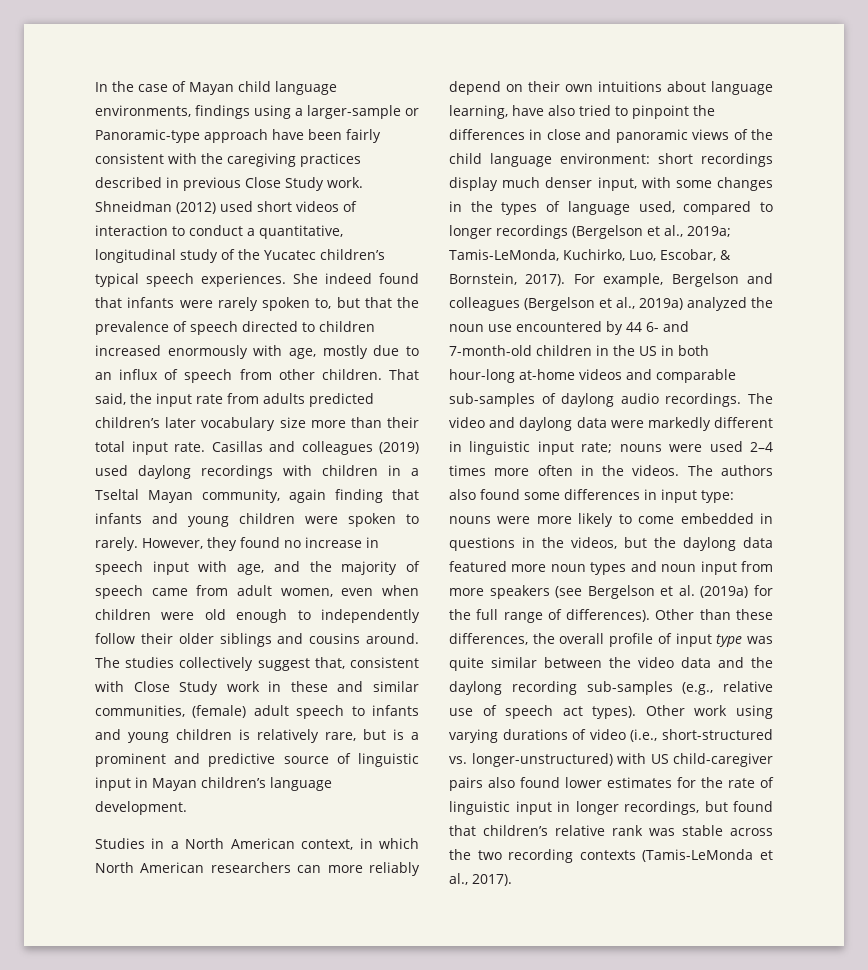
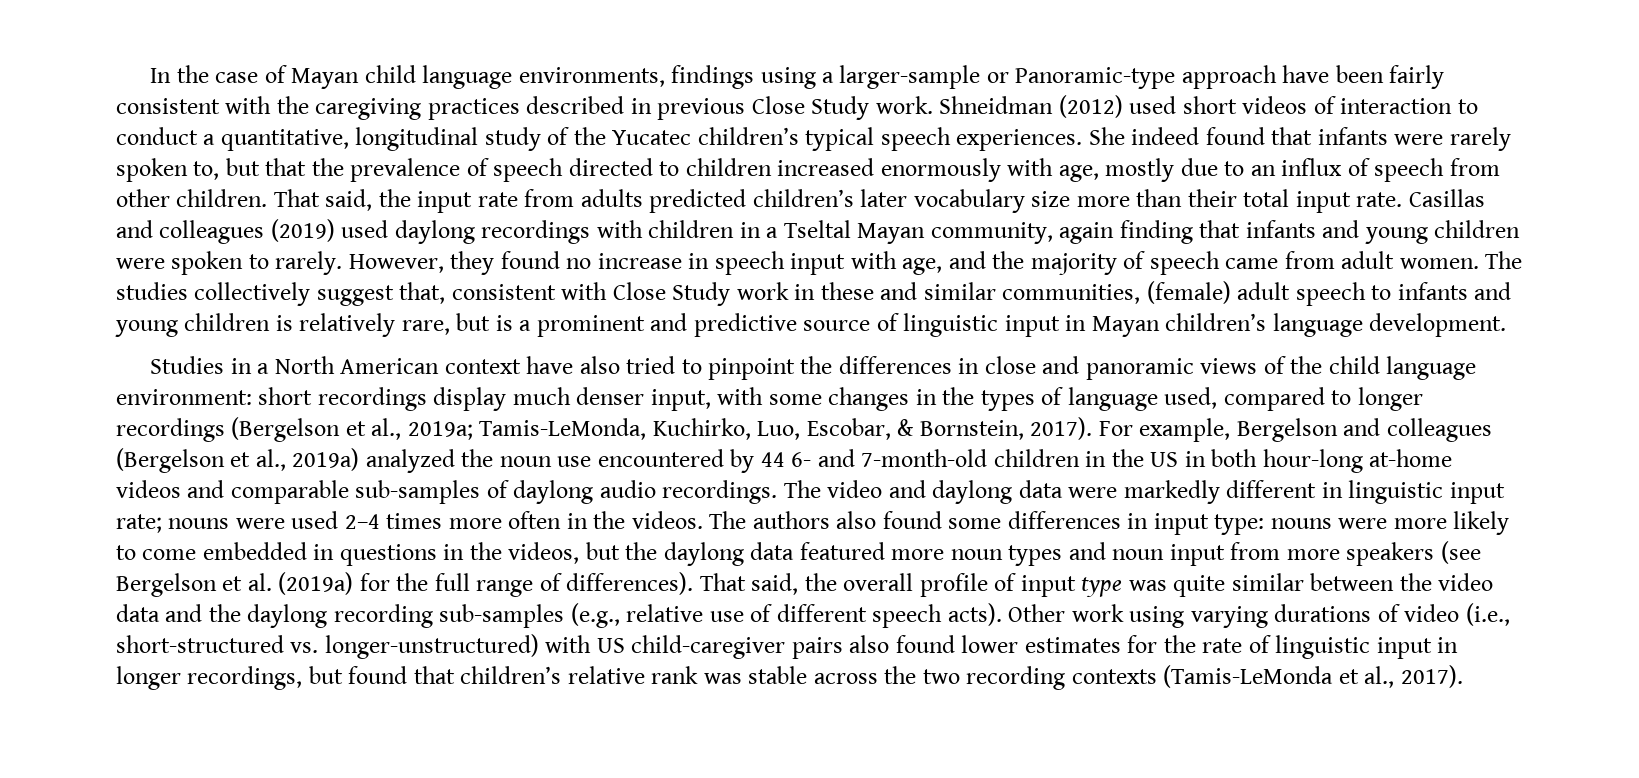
- However, they found no increase in speech input with age, and the majority of speech came from adult women, even when children were old enough to independently follow their older siblings and cousins around.
+ However, they found no increase in speech input with age, and the majority of speech came from adult women.
- Studies in a North American context, in which North American researchers can more reliably depend on their own intuitions about language learning, have also tried to pinpoint the differences in close and panoramic views of the child language environment: short recordings display much denser input, with some changes in the types of language used, compared to longer recordings (Bergelson et al., 2019a; Tamis-LeMonda, Kuchirko, Luo, Escobar, & Bornstein, 2017).
+ Studies in a North American context have also tried to pinpoint the differences in close and panoramic views of the child language environment: short recordings display much denser input, with some changes in the types of language used, compared to longer recordings (Bergelson et al., 2019a; Tamis-LeMonda, Kuchirko, Luo, Escobar, & Bornstein, 2017).
- Other than these differences, the overall profile of input type was quite similar between the video data and the daylong recording sub-samples (e.g., relative use of speech act types).
+ That said, the overall profile of input type was quite similar between the video data and the daylong recording sub-samples (e.g., relative use of different speech acts).

